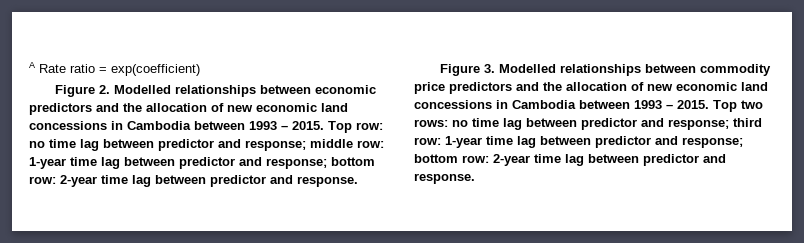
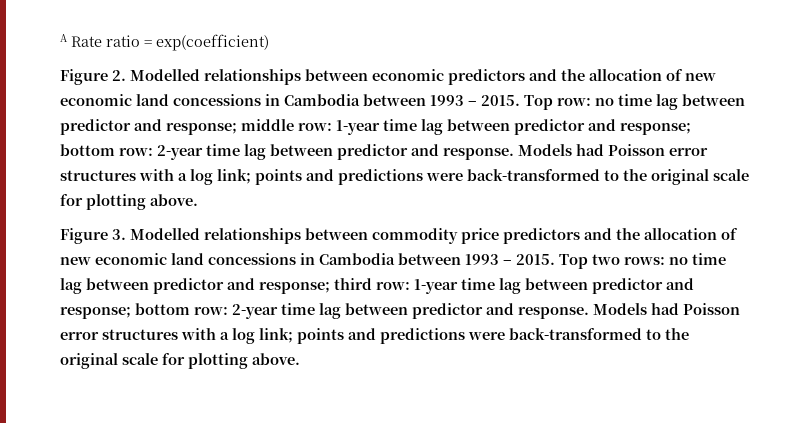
- Top row: no time lag between predictor and response; middle row: 1-year time lag between predictor and response; bottom row: 2-year time lag between predictor and response.
+ Top row: no time lag between predictor and response; middle row: 1-year time lag between predictor and response; bottom row: 2-year time lag between predictor and response. Models had Poisson error structures with a log link; points and predictions were back-transformed to the original scale for plotting above.
- Top two rows: no time lag between predictor and response; third row: 1-year time lag between predictor and response; bottom row: 2-year time lag between predictor and response.
+ Top two rows: no time lag between predictor and response; third row: 1-year time lag between predictor and response; bottom row: 2-year time lag between predictor and response. Models had Poisson error structures with a log link; points and predictions were back-transformed to the original scale for plotting above.

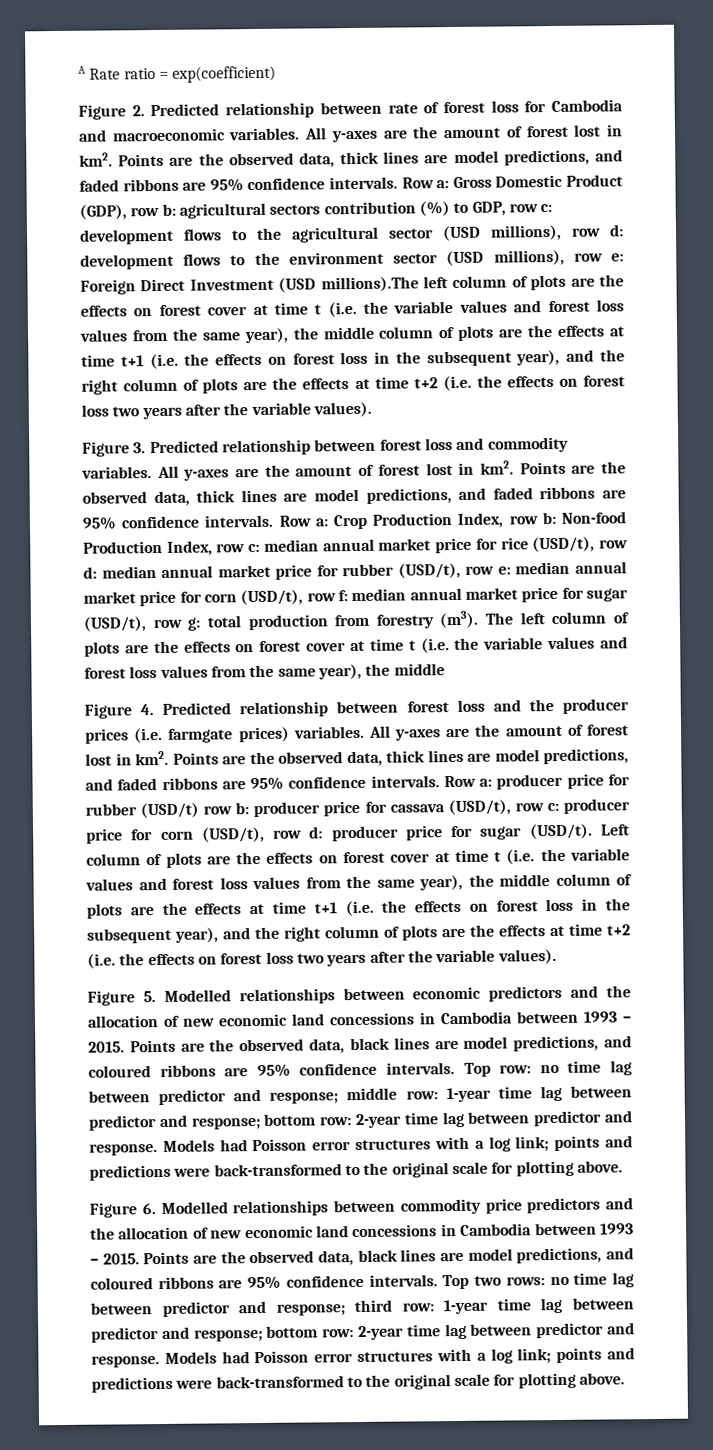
- Figure 2. Modelled relationships between economic predictors and the allocation of new economic land concessions in Cambodia between 1993 – 2015.
+ Figure 2. Predicted relationship between rate of forest loss for Cambodia and macroeconomic variables. All y-axes are the amount of forest lost in km2. Points are the observed data, thick lines are model predictions, and faded ribbons are 95% confidence intervals. Row a: Gross Domestic Product (GDP), row b: agricultural sectors contribution (%) to GDP, row c: development flows to the agricultural sector (USD millions), row d: development flows to the environment sector (USD millions), row e: Foreign Direct Investment (USD millions).The left column of plots are the effects on forest cover at time t (i.e. the variable values and forest loss values from the same year), the middle column of plots are the effects at time t+1 (i.e. the effects on forest loss in the subsequent year), and the right column of plots are the effects at time t+2 (i.e. the effects on forest loss two years after the variable values).
+ Figure 3. Predicted relationship between forest loss and commodity variables. All y-axes are the amount of forest lost in km2. Points are the observed data, thick lines are model predictions, and faded ribbons are 95% confidence intervals. Row a: Crop Production Index, row b: Non-food Production Index, row c: median annual market price for rice (USD/t), row d: median annual market price for rubber (USD/t), row e: median annual market price for corn (USD/t), row f: median annual market price for sugar (USD/t), row g: total production from forestry (m3). The left column of plots are the effects on forest cover at time t (i.e. the variable values and forest loss values from the same year), the middle
+ Figure 4. Predicted relationship between forest loss and the producer prices (i.e. farmgate prices) variables. All y-axes are the amount of forest lost in km2. Points are the observed data, thick lines are model predictions, and faded ribbons are 95% confidence intervals. Row a: producer price for rubber (USD/t) row b: producer price for cassava (USD/t), row c: producer price for corn (USD/t), row d: producer price for sugar (USD/t). Left column of plots are the effects on forest cover at time t (i.e. the variable values and forest loss values from the same year), the middle column of plots are the effects at time t+1 (i.e. the effects on forest loss in the subsequent year), and the right column of plots are the effects at time t+2 (i.e. the effects on forest loss two years after the variable values).
+ Figure 5. Modelled relationships between economic predictors and the allocation of new economic land concessions in Cambodia between 1993 – 2015. Points are the observed data, black lines are model predictions, and coloured ribbons are 95% confidence intervals.
- Figure 3. Modelled relationships between commodity price predictors and the allocation of new economic land concessions in Cambodia between 1993 – 2015.
+ Figure 6. Modelled relationships between commodity price predictors and the allocation of new economic land concessions in Cambodia between 1993 – 2015. Points are the observed data, black lines are model predictions, and coloured ribbons are 95% confidence intervals.

